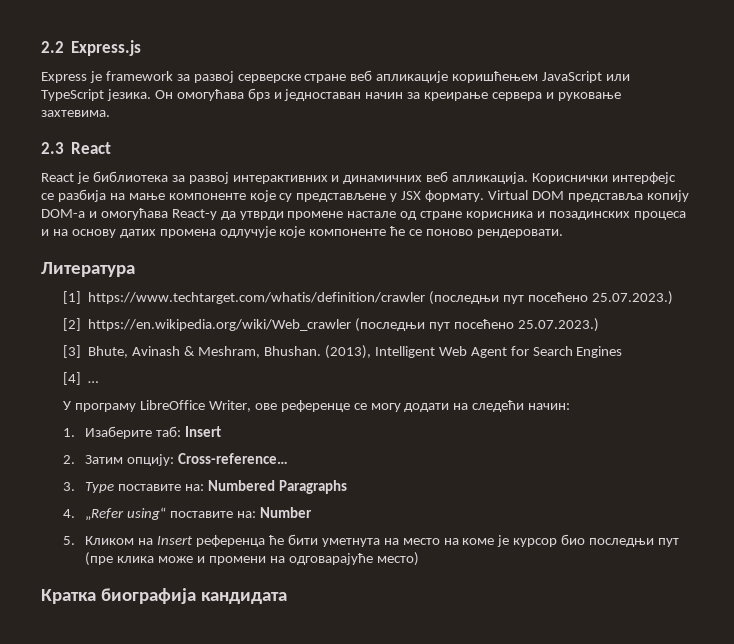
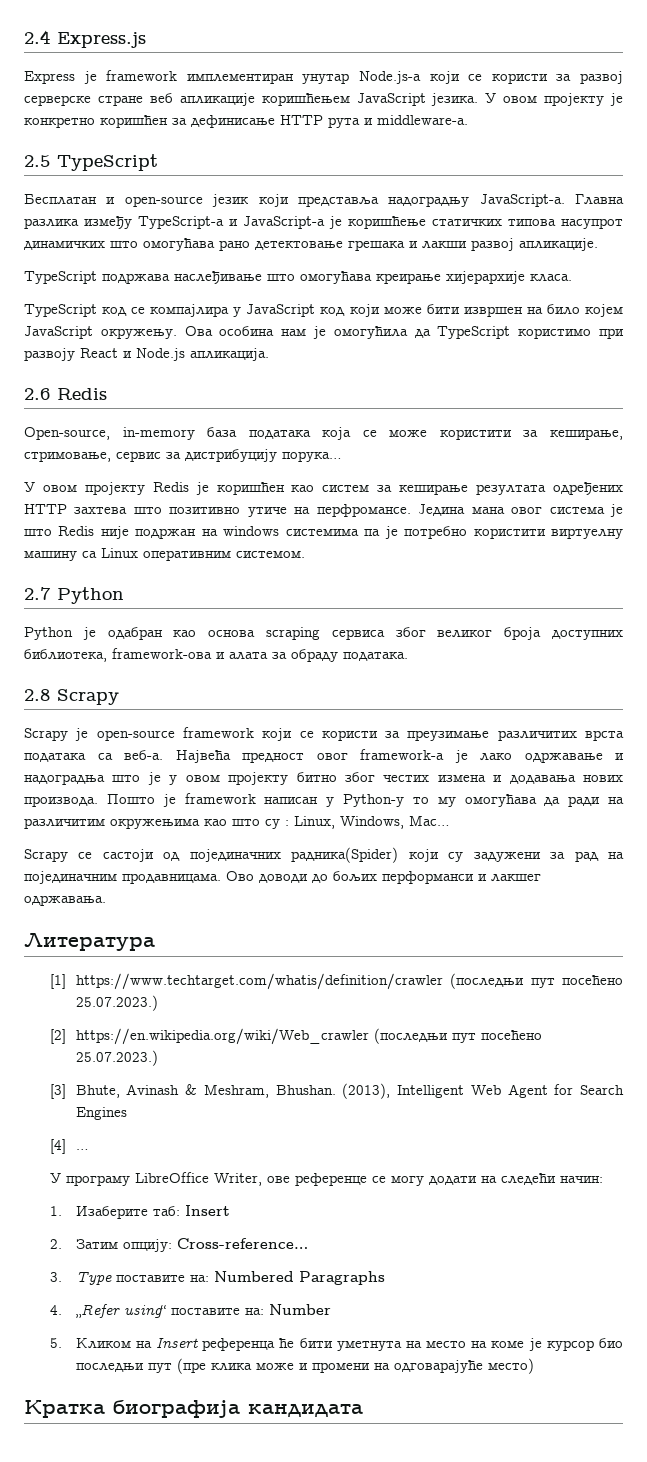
- 2.2 Express.js
+ 2.4 Express.js
- Express је framework за развој серверске стране веб апликације коришћењем JavaScript или TypeScript језика. Он омогућава брз и једноставан начин за креирање сервера и руковање захтевима.
- 2.3 React
- React је библиотека за развој интерактивних и динамичних веб апликација. Кориснички интерфејс се разбија на мање компоненте које су представљене у JSX формату. Virtual DOM представља копију DOM-а и омогућава React-у да утврди промене настале од стране корисника и позадинских процеса и на основу датих промена одлучује које компоненте ће се поново рендеровати.
+ Express је framework имплементиран унутар Node.js-а који се користи за развој серверске стране веб апликације коришћењем JavaScript језика. У овом пројекту је конкретно коришћен за дефинисање HTTP рута и middleware-a.
+ 2.5 TypeScript
+ Бесплатан и open-source језик који представља надоградњу JavaScript-а. Главна разлика између TypeScript-а и JavaScript-а је коришћење статичких типова насупрот динамичких што омогућава рано детектовање грешака и лакши развој апликације.
+ TypeScript подржава наслеђивање што омогућава креирање хијерархије класа.
+ TypeScript код се компајлира у JavaScript код који може бити извршен на било којем JavaScript окружењу. Ова особина нам је омогућила да TypeScript користимо при развоју React и Node.js апликација.
+ 2.6 Redis
+ Open-source, in-memory база података која се може користити за кеширање, стримовање, сервис за дистрибуцију порука…
+ У овом пројекту Redis је коришћен као систем за кеширање резултата одређених HTTP захтева што позитивно утиче на перфромансе. Једина мана овог система је што Redis није подржан на windows системима па је потребно користити виртуелну машину са Linux оперативним системом.
+ 2.7 Python
+ Python је одабран као основа scraping сервиса због великог броја доступних библиотека, framework-ова и алата за обраду података.
+ 2.8 Scrapy
+ Scrapy је open-source framework који се користи за преузимање различитих врста података са веб-а. Највећа предност овог framework-а је лако одржавање и надоградња што је у овом пројекту битно због честих измена и додавања нових производа. Пошто је framework написан у Python-у то му омогућава да ради на различитим окружењима као што су : Linux, Windows, Mac…
+ Scrapy се састоји од појединачних радника(Spider) који су задужени за рад на појединачним продавницама. Ово доводи до бољих перформанси и лакшег одржавања.

